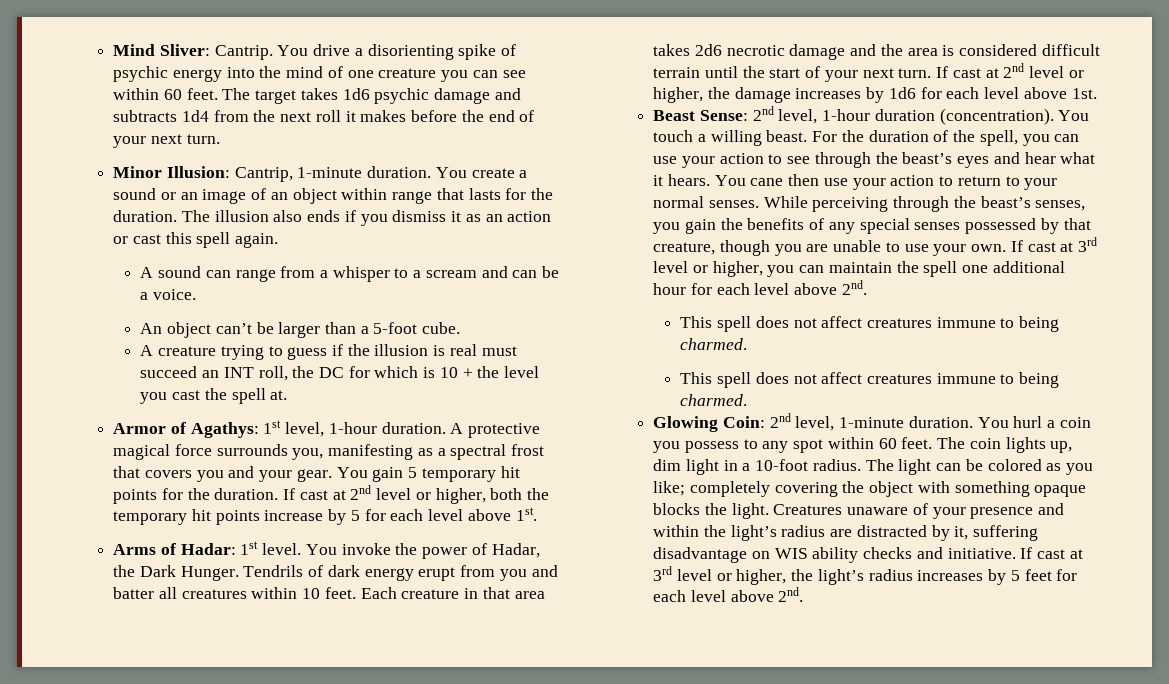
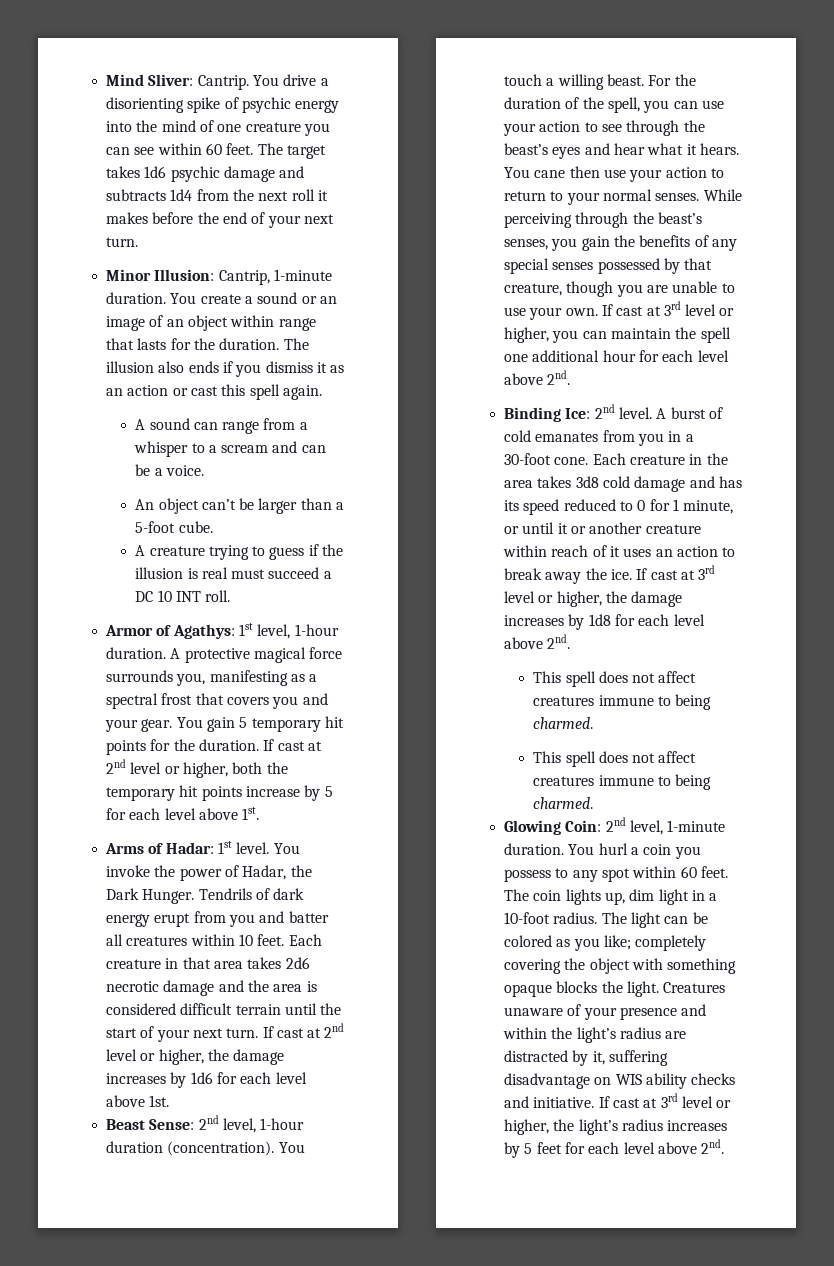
- A creature trying to guess if the illusion is real must succeed an INT roll, the DC for which is 10 + the level you cast the spell at.
+ A creature trying to guess if the illusion is real must succeed a DC 10 INT roll.
+ Binding Ice: 2nd level. A burst of cold emanates from you in a 30-foot cone. Each creature in the area takes 3d8 cold damage and has its speed reduced to 0 for 1 minute, or until it or another creature within reach of it uses an action to break away the ice. If cast at 3rd level or higher, the damage increases by 1d8 for each level above 2nd.

